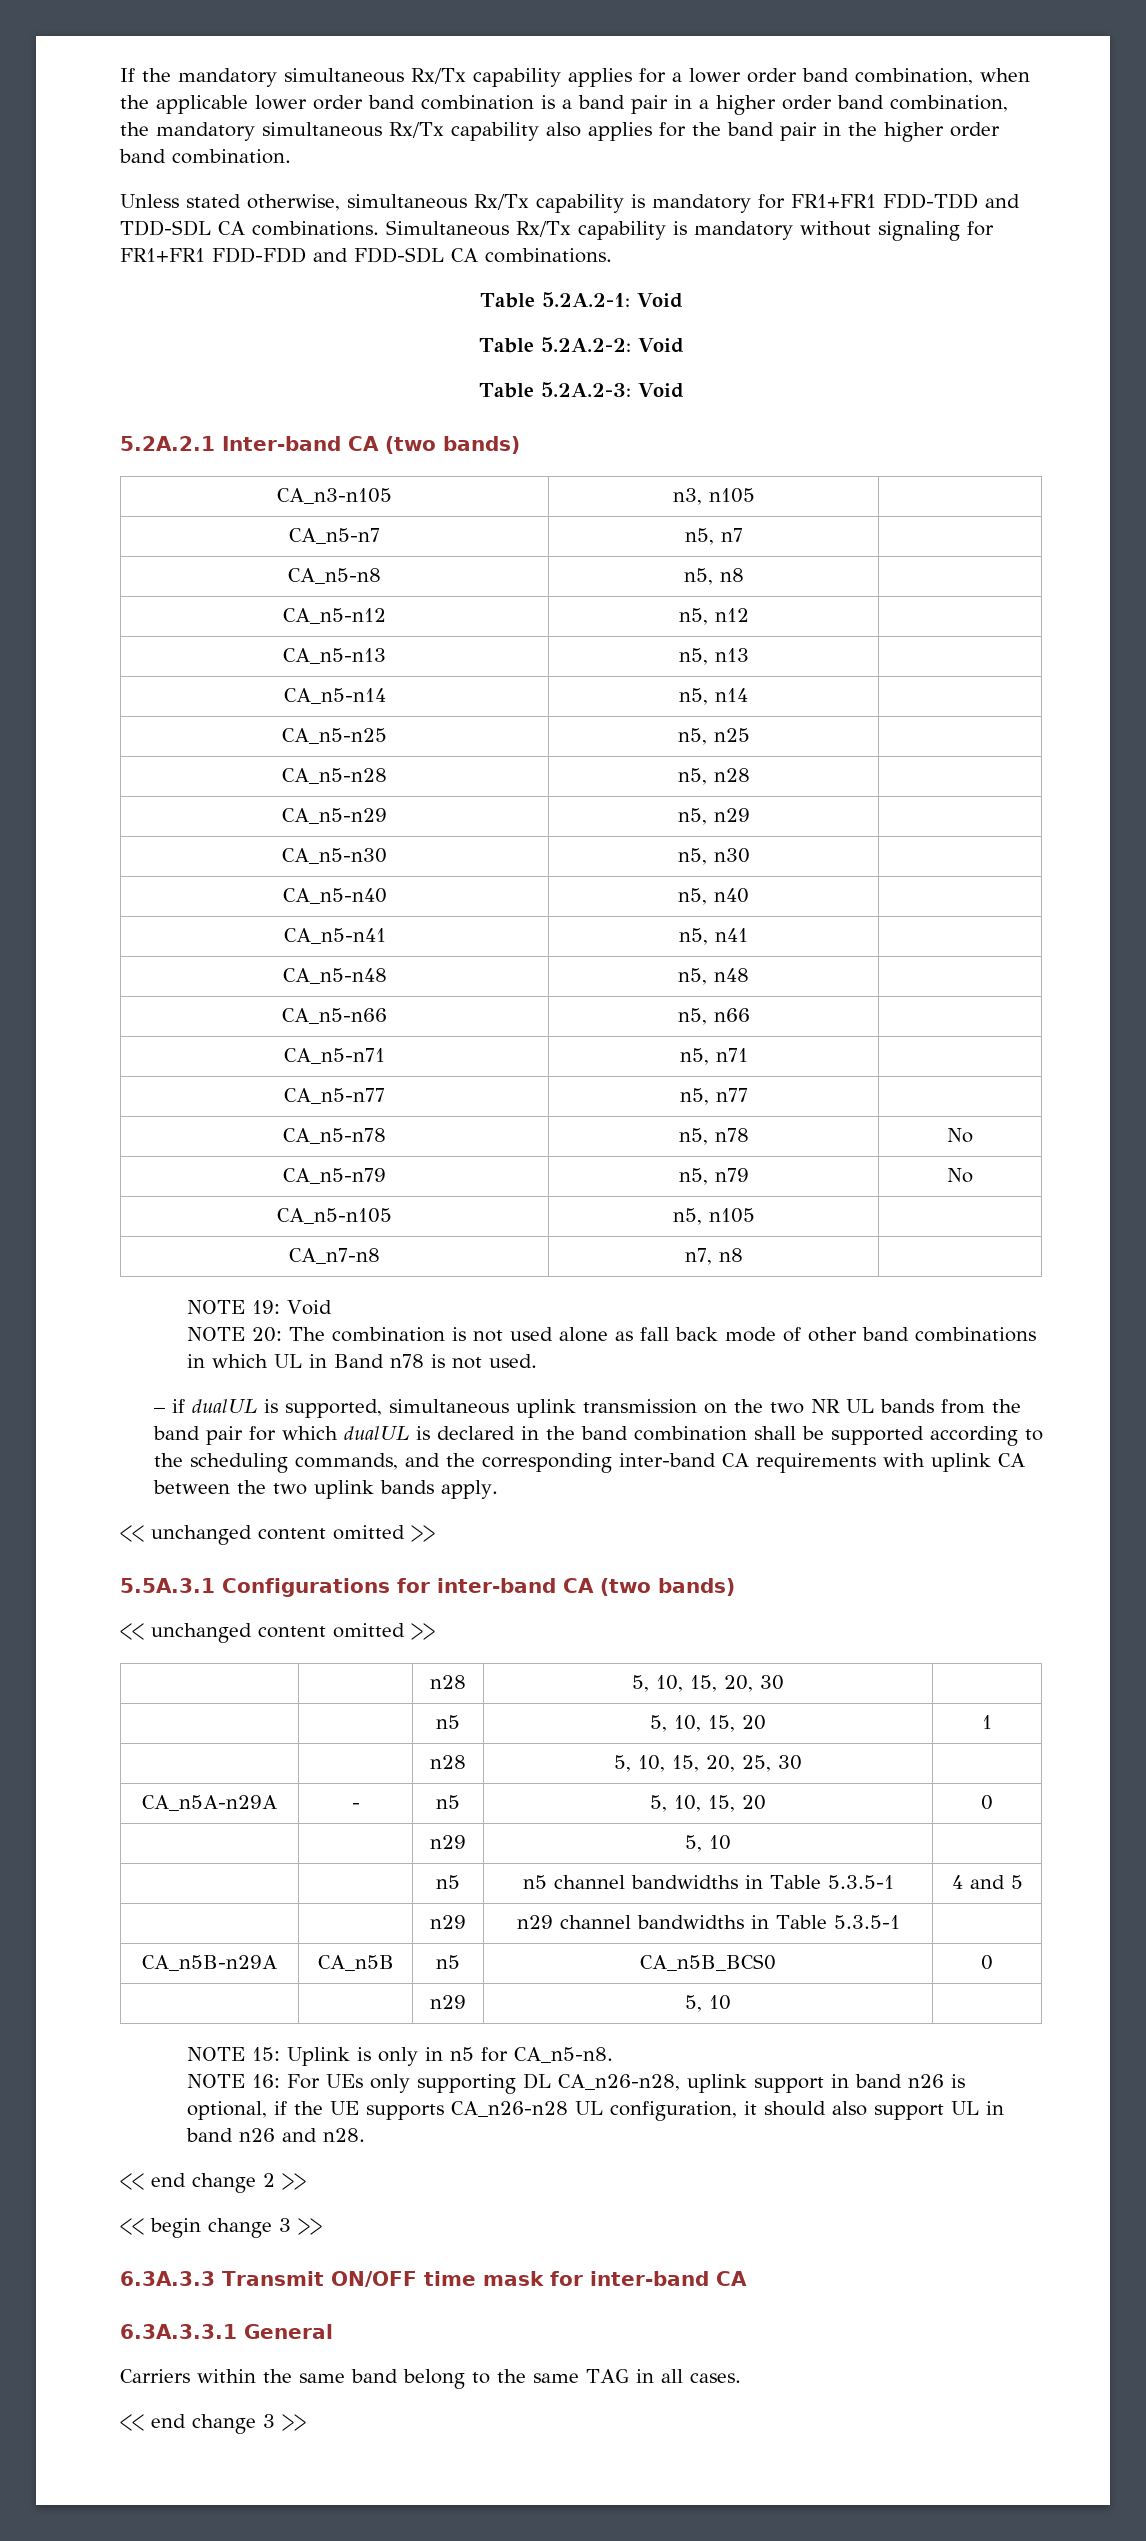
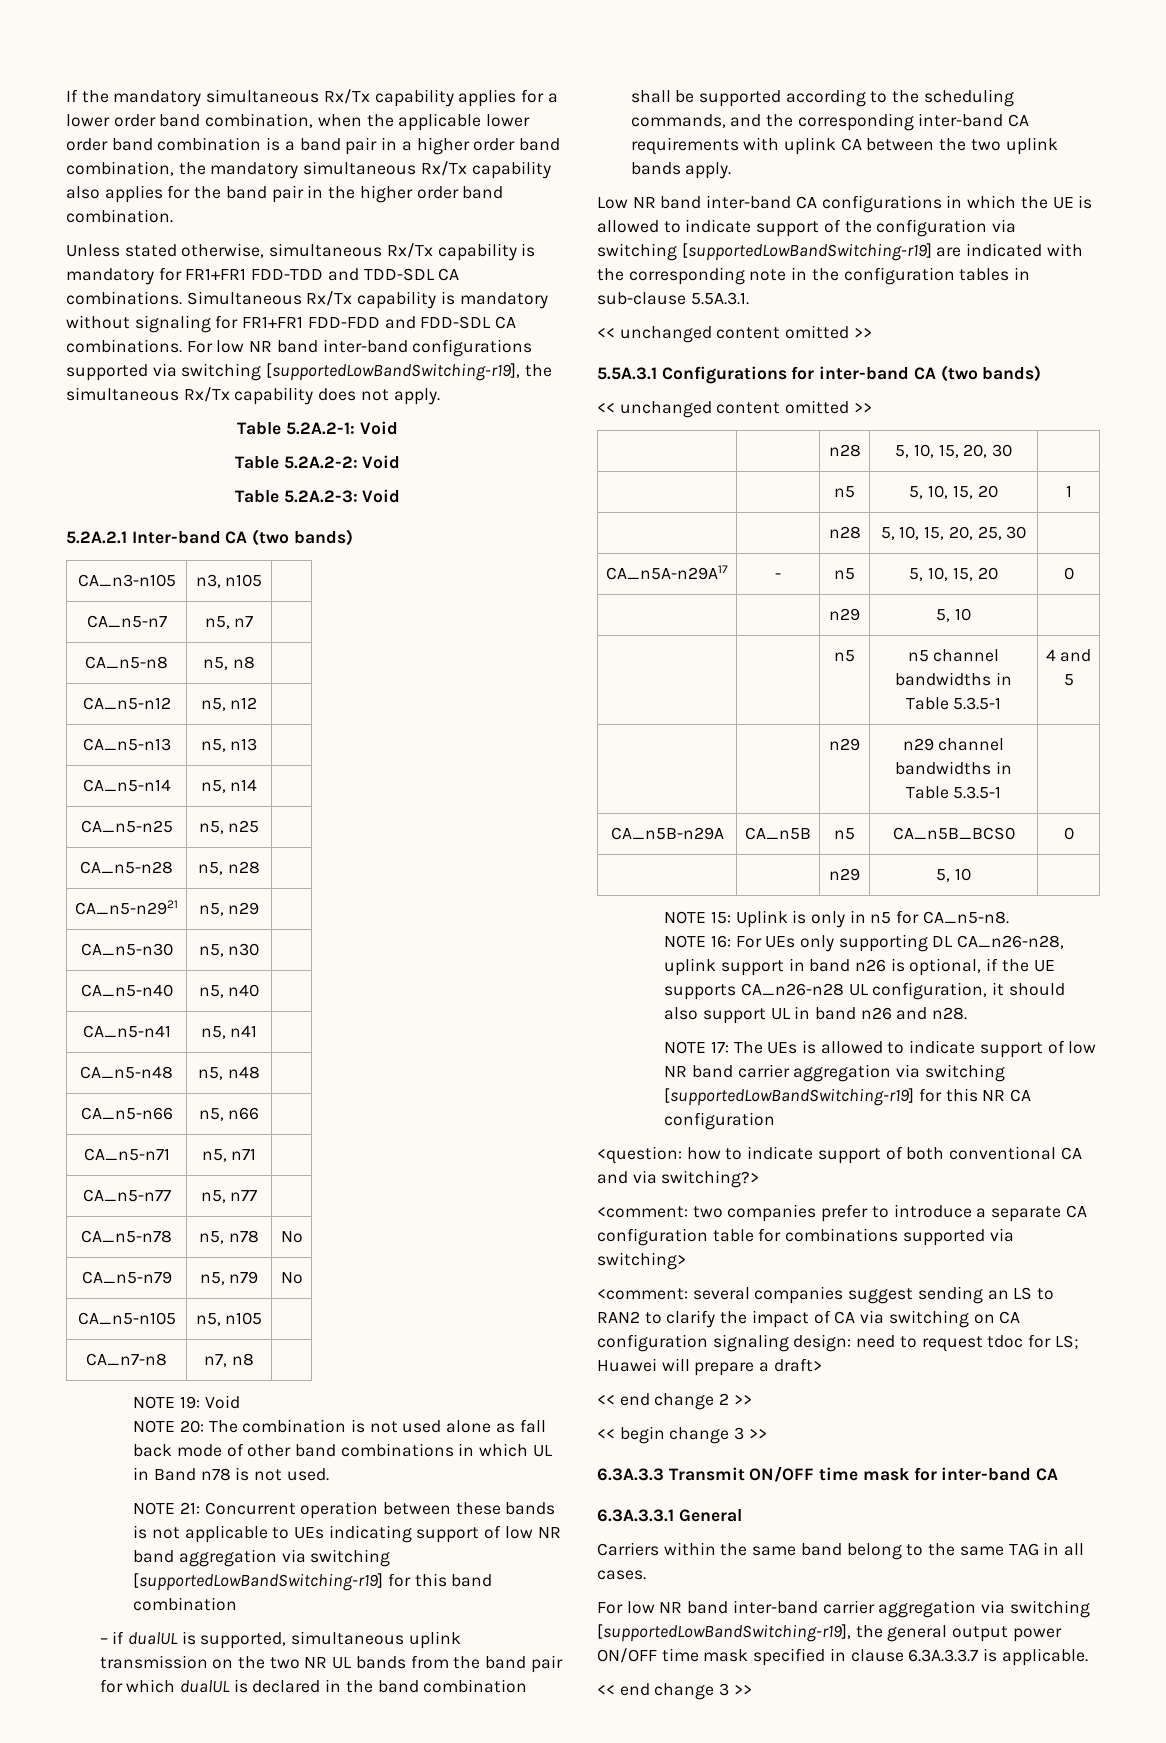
+ For low NR band inter-band configurations supported via switching [supportedLowBandSwitching-r19], the simultaneous Rx/Tx capability does not apply.
- CA_n5-n29 | n5, n29 |
+ CA_n5-n2921 | n5, n29 |
+ NOTE 21: Concurrent operation between these bands is not applicable to UEs indicating support of low NR band aggregation via switching [supportedLowBandSwitching-r19] for this band combination
+ Low NR band inter-band CA configurations in which the UE is allowed to indicate support of the configuration via switching [supportedLowBandSwitching-r19] are indicated with the corresponding note in the configuration tables in sub-clause 5.5A.3.1.
- CA_n5A-n29A | - | n5 | 5, 10, 15, 20 | 0
+ CA_n5A-n29A17 | - | n5 | 5, 10, 15, 20 | 0
+ NOTE 17: The UEs is allowed to indicate support of low NR band carrier aggregation via switching [supportedLowBandSwitching-r19] for this NR CA configuration
+ <question: how to indicate support of both conventional CA and via switching?>
+ <comment: two companies prefer to introduce a separate CA configuration table for combinations supported via switching>
+ <comment: several companies suggest sending an LS to RAN2 to clarify the impact of CA via switching on CA configuration signaling design: need to request tdoc for LS; Huawei will prepare a draft>
+ For low NR band inter-band carrier aggregation via switching [supportedLowBandSwitching-r19], the general output power ON/OFF time mask specified in clause 6.3A.3.3.7 is applicable.

